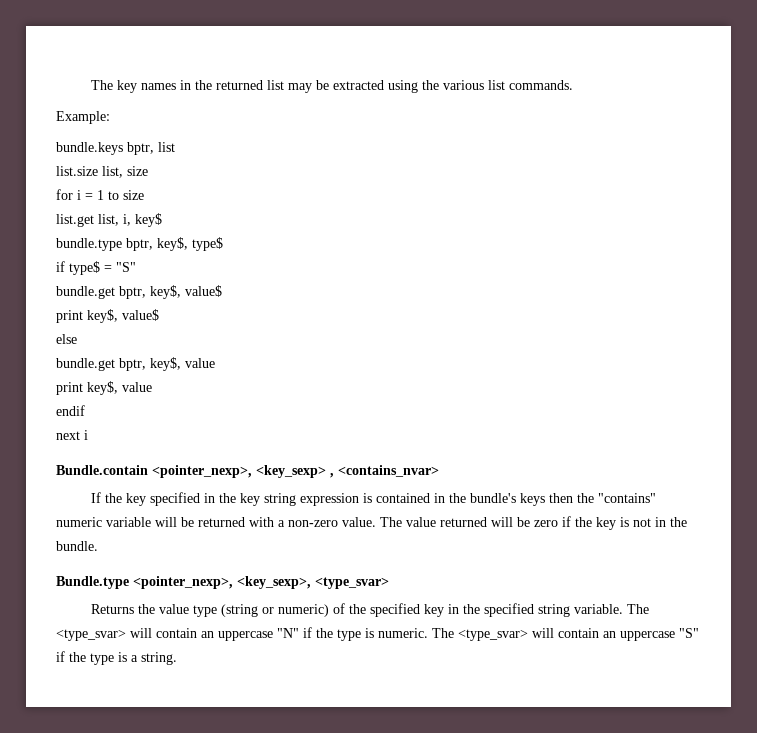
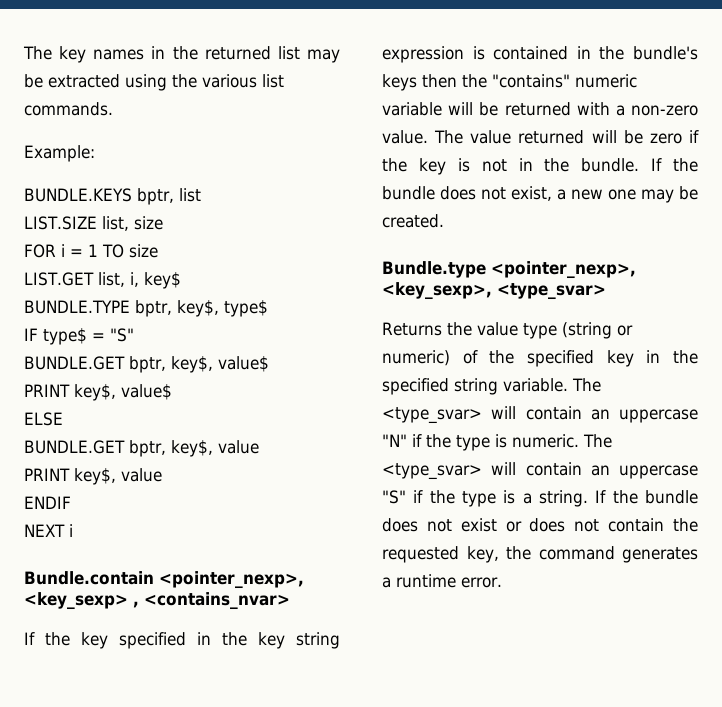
- bundle.keys bptr, list
+ BUNDLE.KEYS bptr, list
- list.size list, size
+ LIST.SIZE list, size
- for i = 1 to size
- list.get list, i, key$
+ FOR i = 1 TO size
+ LIST.GET list, i, key$
- bundle.type bptr, key$, type$
+ BUNDLE.TYPE bptr, key$, type$
- if type$ = "S"
+ IF type$ = "S"
- bundle.get bptr, key$, value$
+ BUNDLE.GET bptr, key$, value$
- print key$, value$
- else
- bundle.get bptr, key$, value
+ PRINT key$, value$
+ ELSE
+ BUNDLE.GET bptr, key$, value
- print key$, value
- endif
- next i
+ PRINT key$, value
+ ENDIF
+ NEXT i
+ If the bundle does not exist, a new one may be created.
+ If the bundle does not exist or does not contain the requested key, the command generates a runtime error.

